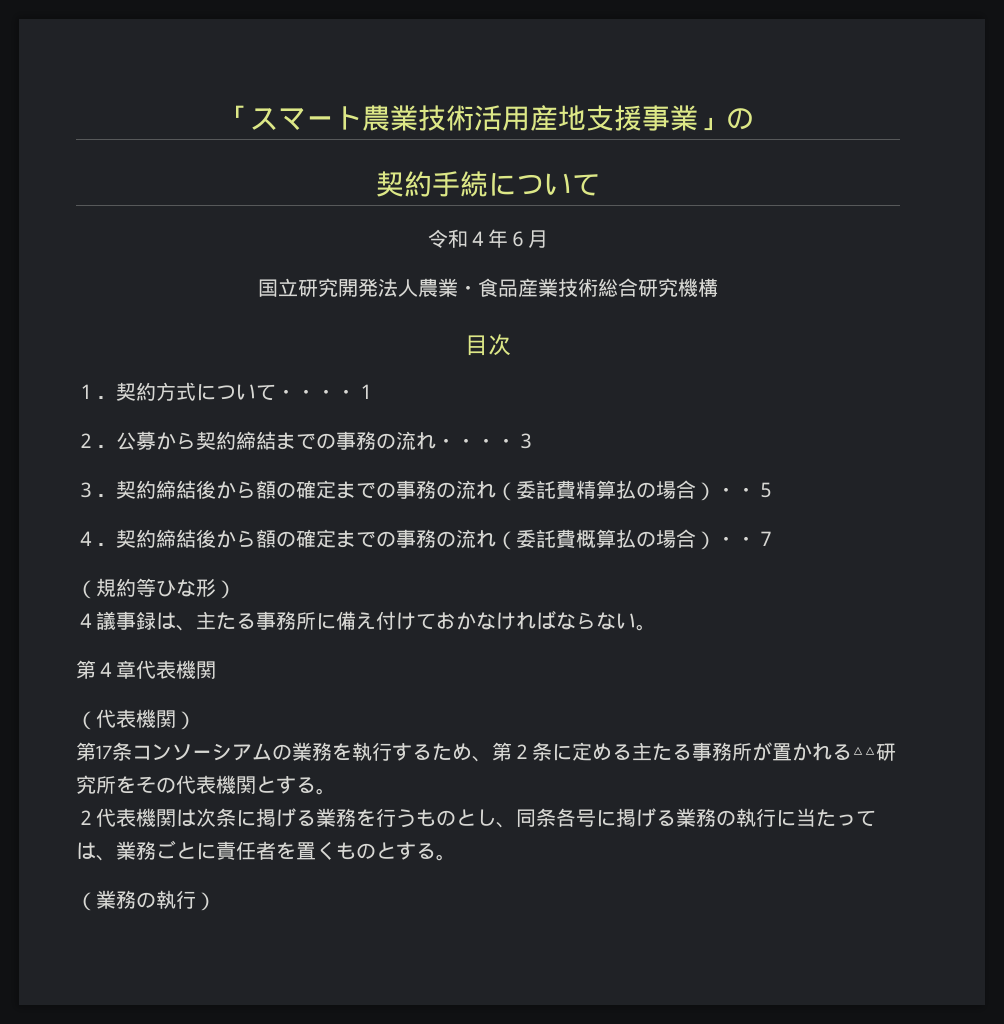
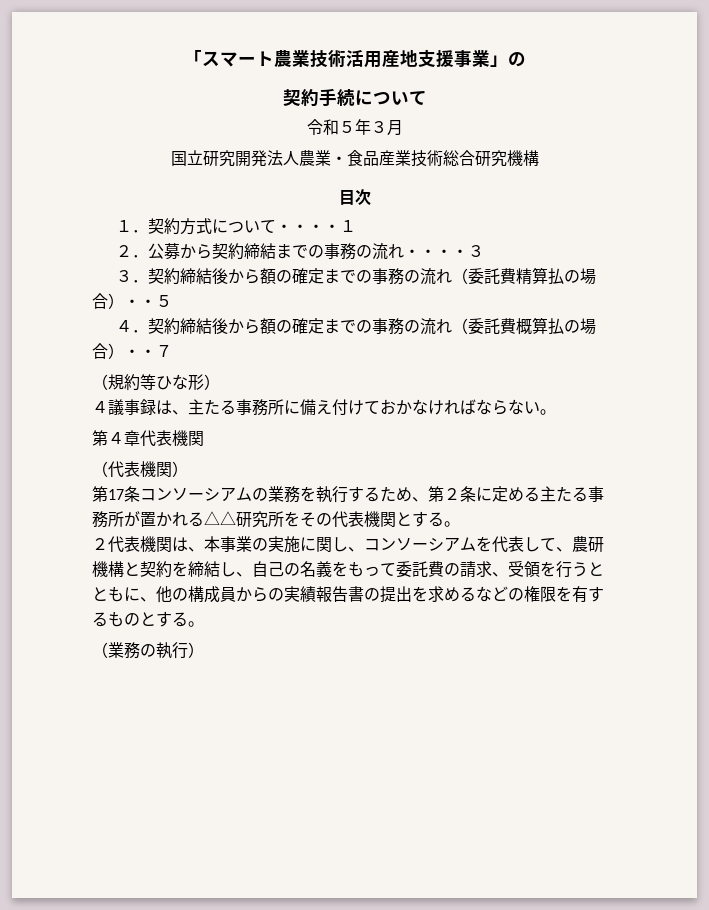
- 令和４年６月
+ 令和５年３月
- ２代表機関は次条に掲げる業務を行うものとし、同条各号に掲げる業務の執行に当たっては、業務ごとに責任者を置くものとする。
+ ２代表機関は、本事業の実施に関し、コンソーシアムを代表して、農研機構と契約を締結し、自己の名義をもって委託費の請求、受領を行うとともに、他の構成員からの実績報告書の提出を求めるなどの権限を有するものとする。

